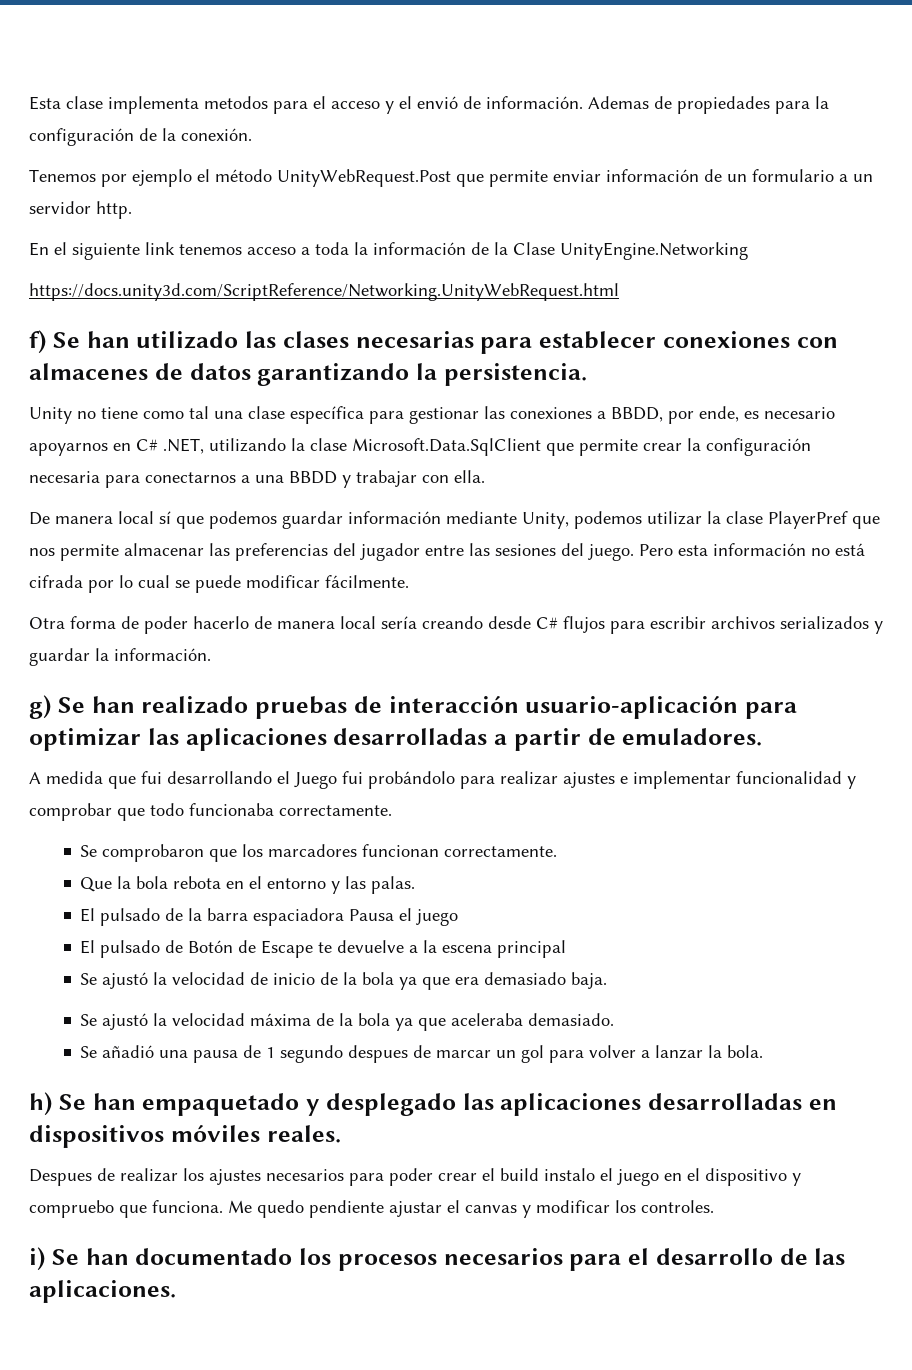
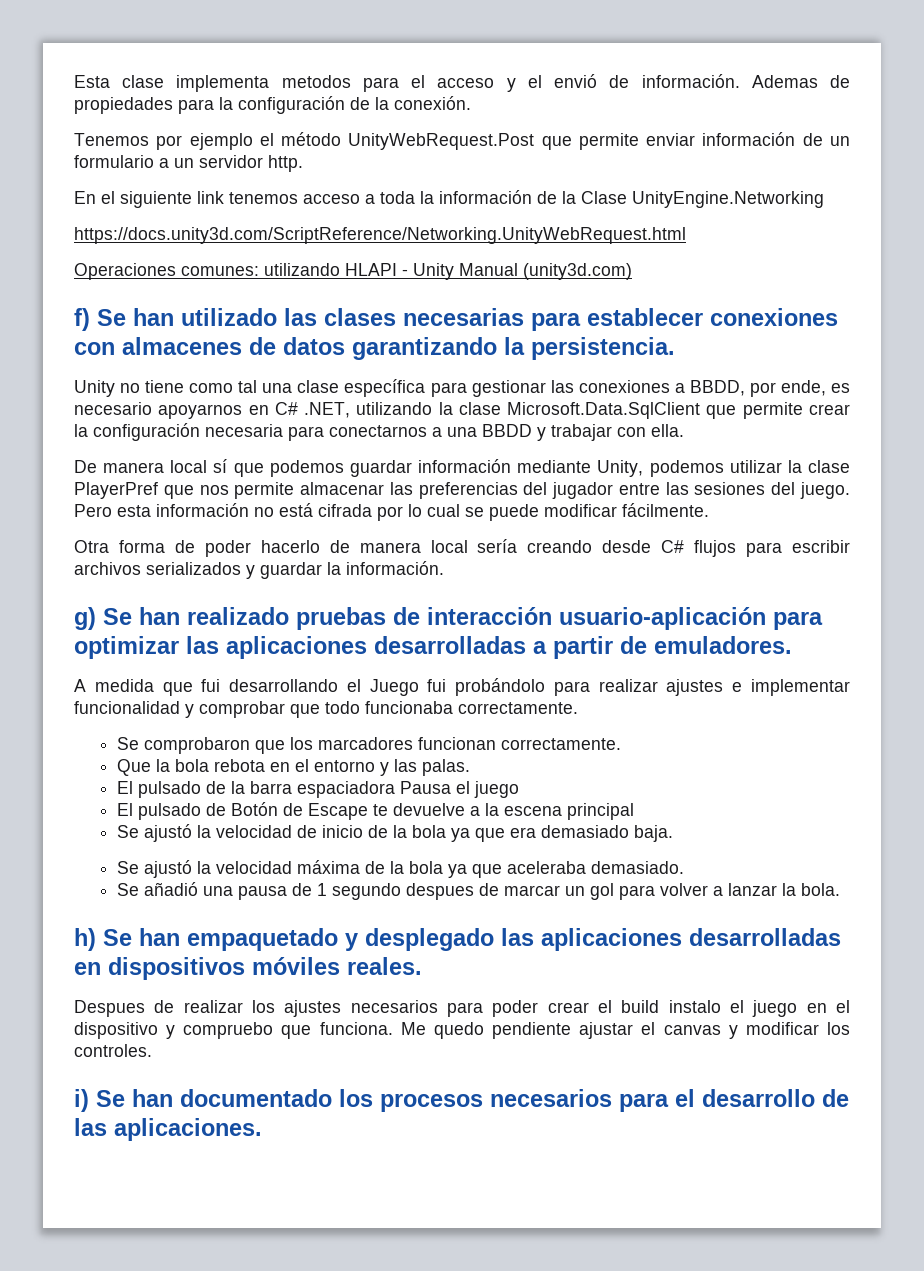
+ Operaciones comunes: utilizando HLAPI - Unity Manual (unity3d.com)

